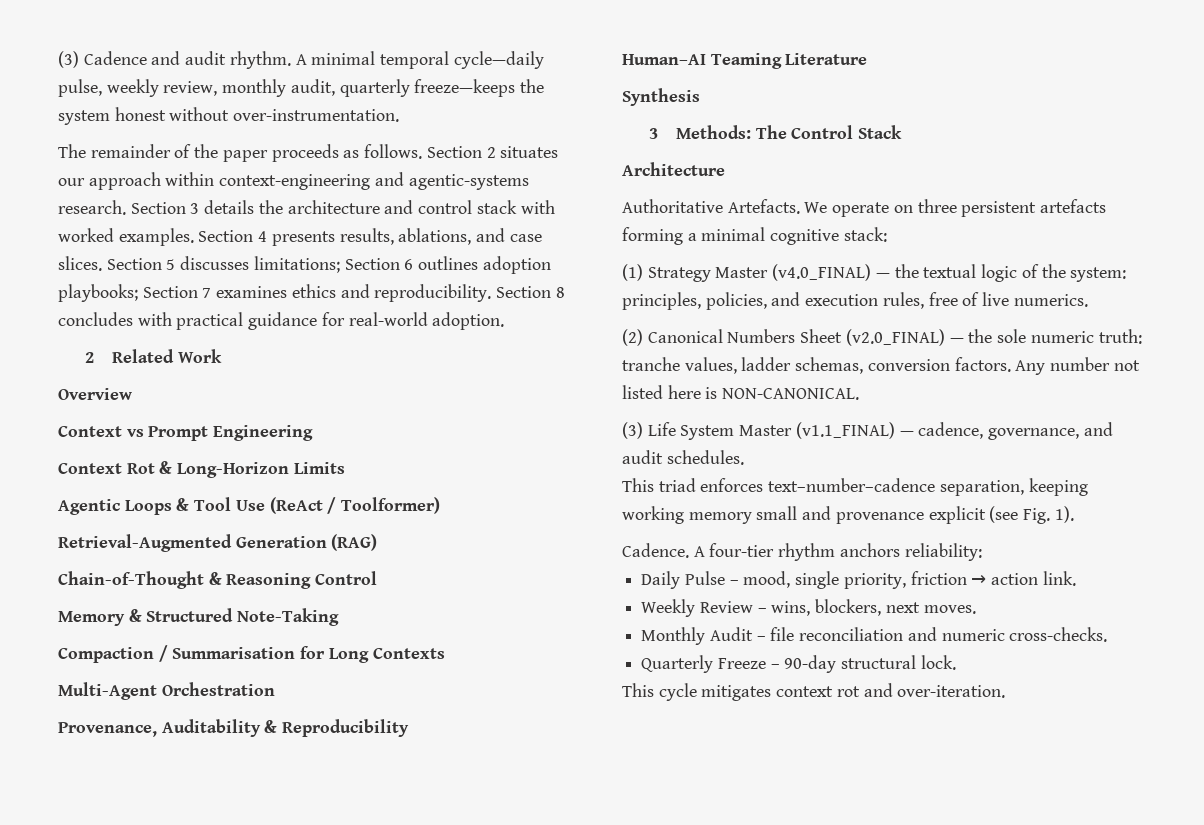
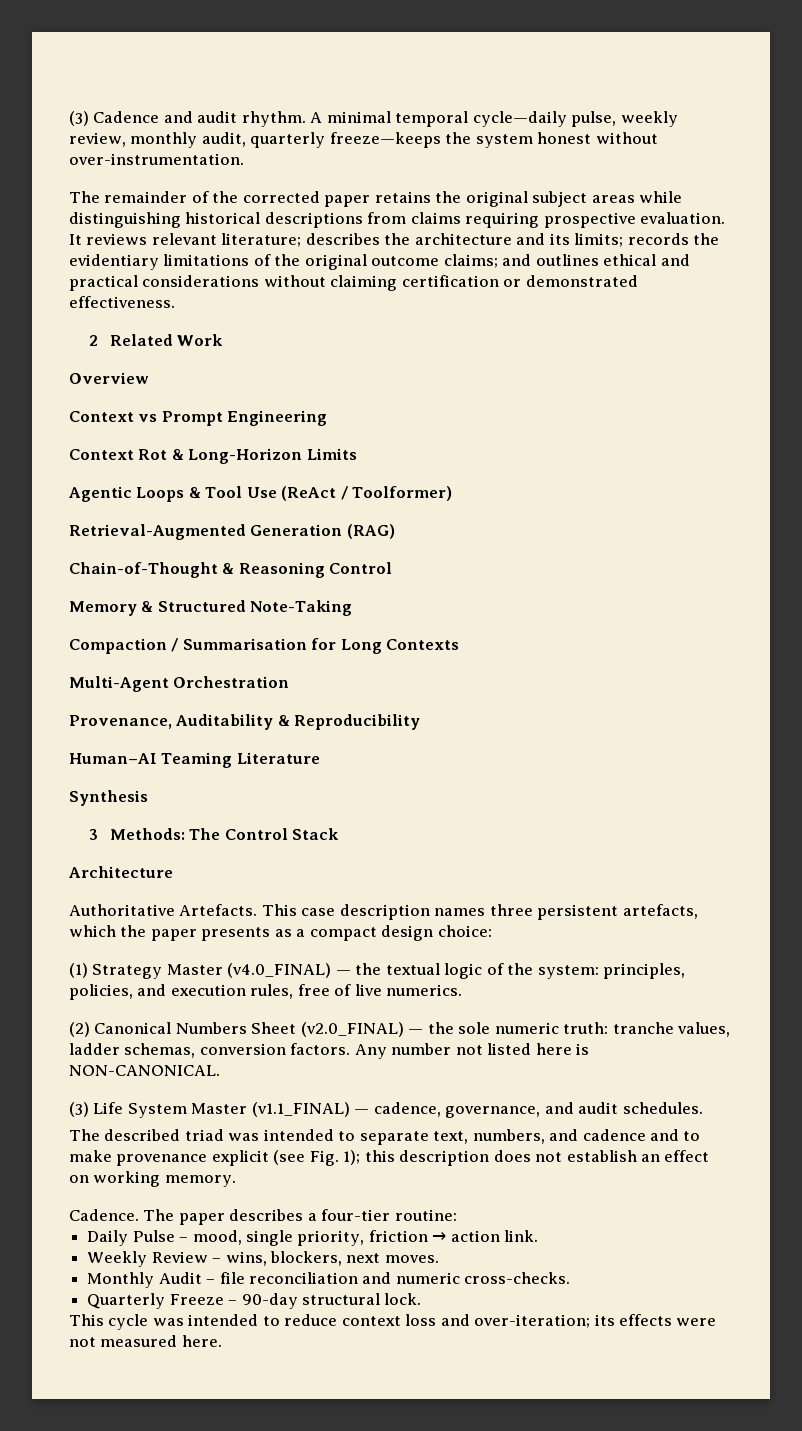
- The remainder of the paper proceeds as follows. Section 2 situates our approach within context-engineering and agentic-systems research. Section 3 details the architecture and control stack with worked examples. Section 4 presents results, ablations, and case slices. Section 5 discusses limitations; Section 6 outlines adoption playbooks; Section 7 examines ethics and reproducibility. Section 8 concludes with practical guidance for real-world adoption.
+ The remainder of the corrected paper retains the original subject areas while distinguishing historical descriptions from claims requiring prospective evaluation. It reviews relevant literature; describes the architecture and its limits; records the evidentiary limitations of the original outcome claims; and outlines ethical and practical considerations without claiming certification or demonstrated effectiveness.
- We operate on three persistent artefacts forming a minimal cognitive stack:
+ This case description names three persistent artefacts, which the paper presents as a compact design choice:
- This triad enforces text–number–cadence separation, keeping working memory small and provenance explicit (see Fig. 1).
- Cadence. A four-tier rhythm anchors reliability:
+ The described triad was intended to separate text, numbers, and cadence and to make provenance explicit (see Fig. 1); this description does not establish an effect on working memory.
+ Cadence. The paper describes a four-tier routine:
- This cycle mitigates context rot and over-iteration.
+ This cycle was intended to reduce context loss and over-iteration; its effects were not measured here.

